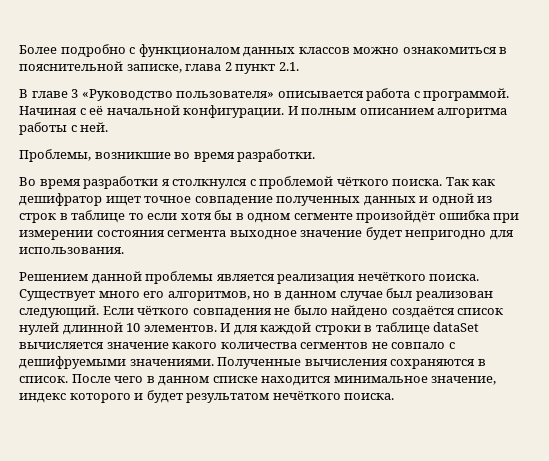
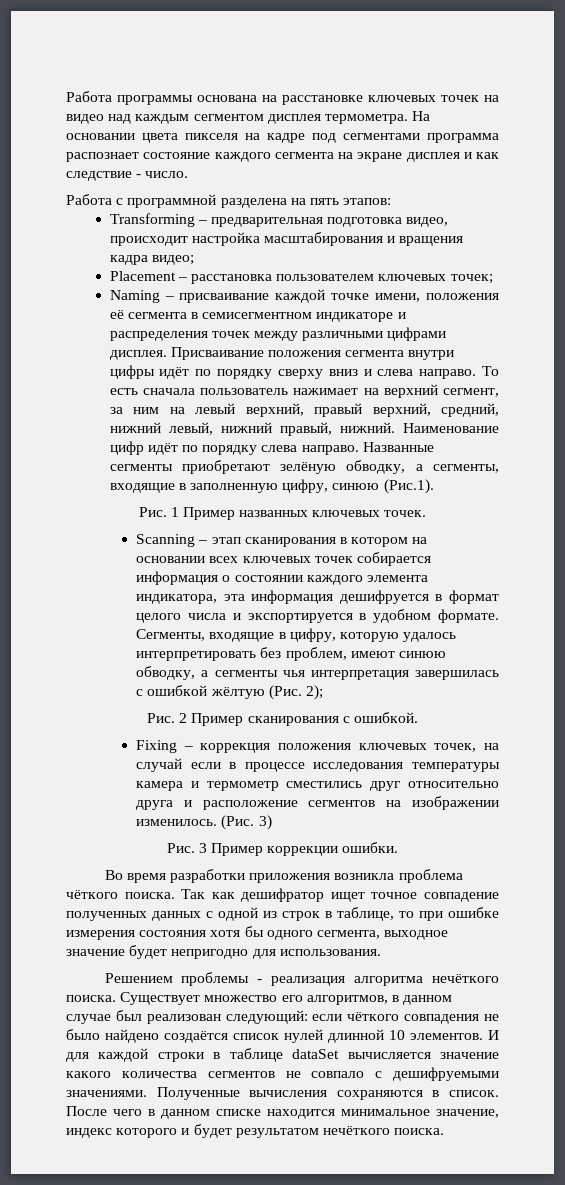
- Более подробно с функционалом данных классов можно ознакомиться в пояснительной записке, глава 2 пункт 2.1.
- В главе 3 «Руководство пользователя» описывается работа с программой. Начиная с её начальной конфигурации. И полным описанием алгоритма работы с ней.
- Проблемы, возникшие во время разработки.
+ Работа программы основана на расстановке ключевых точек на видео над каждым сегментом дисплея термометра. На основании цвета пикселя на кадре под сегментами программа распознает состояние каждого сегмента на экране дисплея и как следствие - число.
+ Работа с программной разделена на пять этапов:
+ Transforming – предварительная подготовка видео, происходит настройка масштабирования и вращения кадра видео;
+ Placement – расстановка пользователем ключевых точек;
+ Naming – присваивание каждой точке имени, положения её сегмента в семисегментном индикаторе и распределения точек между различными цифрами дисплея. Присваивание положения сегмента внутри цифры идёт по порядку сверху вниз и слева направо. То есть сначала пользователь нажимает на верхний сегмент, за ним на левый верхний, правый верхний, средний, нижний левый, нижний правый, нижний. Наименование цифр идёт по порядку слева направо. Названные сегменты приобретают зелёную обводку, а сегменты, входящие в заполненную цифру, синюю (Рис.1).
+ Рис. 1 Пример названных ключевых точек.
+ Scanning – этап сканирования в котором на основании всех ключевых точек собирается информация о состоянии каждого элемента индикатора, эта информация дешифруется в формат целого числа и экспортируется в удобном формате. Сегменты, входящие в цифру, которую удалось интерпретировать без проблем, имеют синюю обводку, а сегменты чья интерпретация завершилась с ошибкой жёлтую (Рис. 2);
+ Рис. 2 Пример сканирования с ошибкой.
+ Fixing – коррекция положения ключевых точек, на случай если в процессе исследования температуры камера и термометр сместились друг относительно друга и расположение сегментов на изображении изменилось. (Рис. 3)
+ Рис. 3 Пример коррекции ошибки.
- Во время разработки я столкнулся с проблемой чёткого поиска.
+ Во время разработки приложения возникла проблема чёткого поиска.
- Так как дешифратор ищет точное совпадение полученных данных и одной из строк в таблице то если хотя бы в одном сегменте произойдёт ошибка при измерении состояния сегмента выходное значение будет непригодно для использования.
+ Так как дешифратор ищет точное совпадение полученных данных с одной из строк в таблице, то при ошибке измерения состояния хотя бы одного сегмента, выходное значение будет непригодно для использования.
- Решением данной проблемы является реализация нечёткого поиска.
+ Решением проблемы - реализация алгоритма нечёткого поиска.
- Существует много его алгоритмов, но в данном случае был реализован следующий. Если чёткого совпадения не было найдено создаётся список нулей длинной 10 элементов.
+ Существует множество его алгоритмов, в данном случае был реализован следующий: если чёткого совпадения не было найдено создаётся список нулей длинной 10 элементов.

